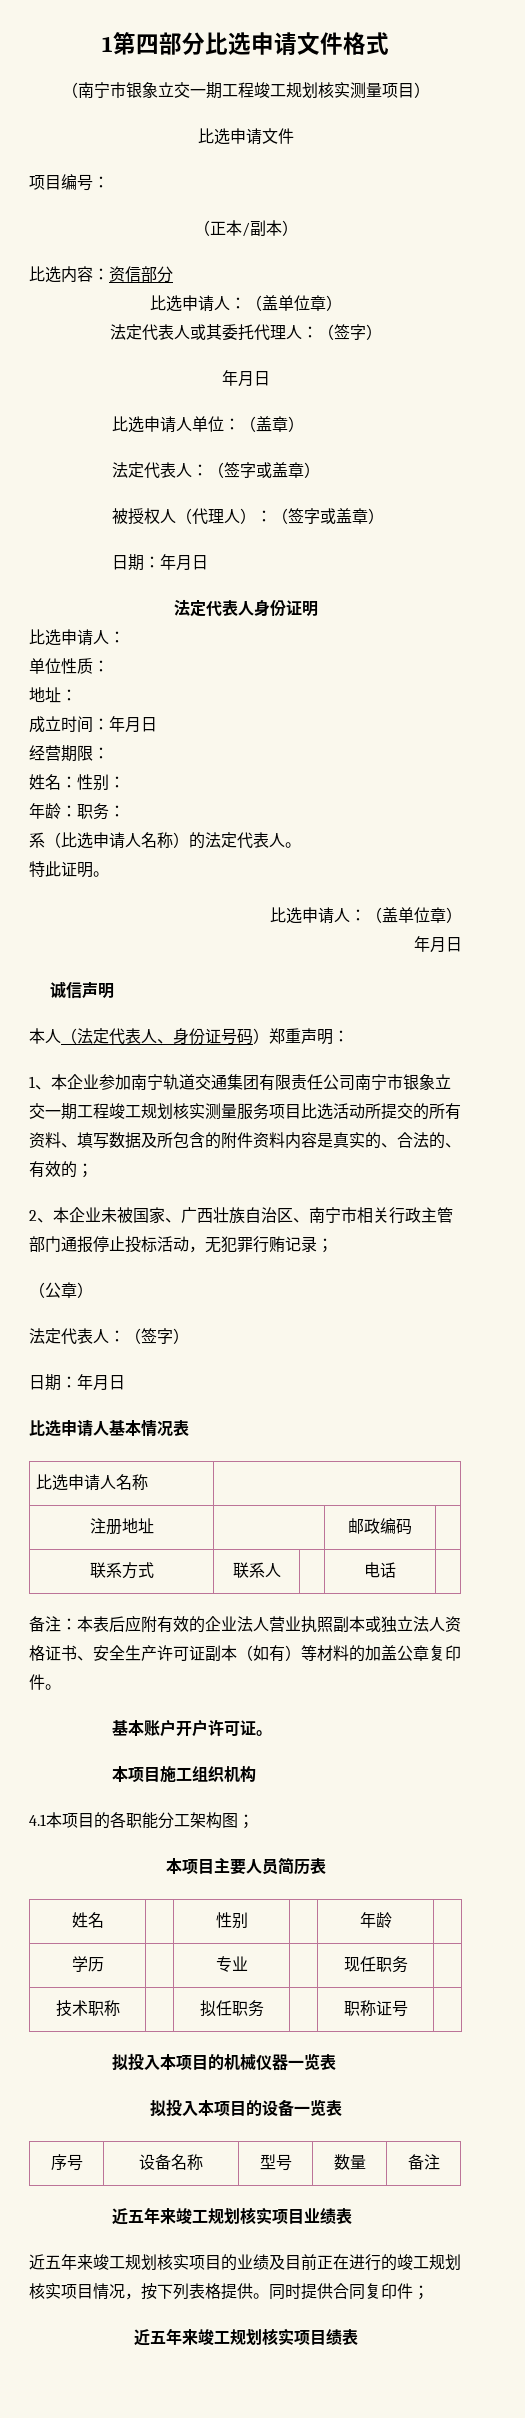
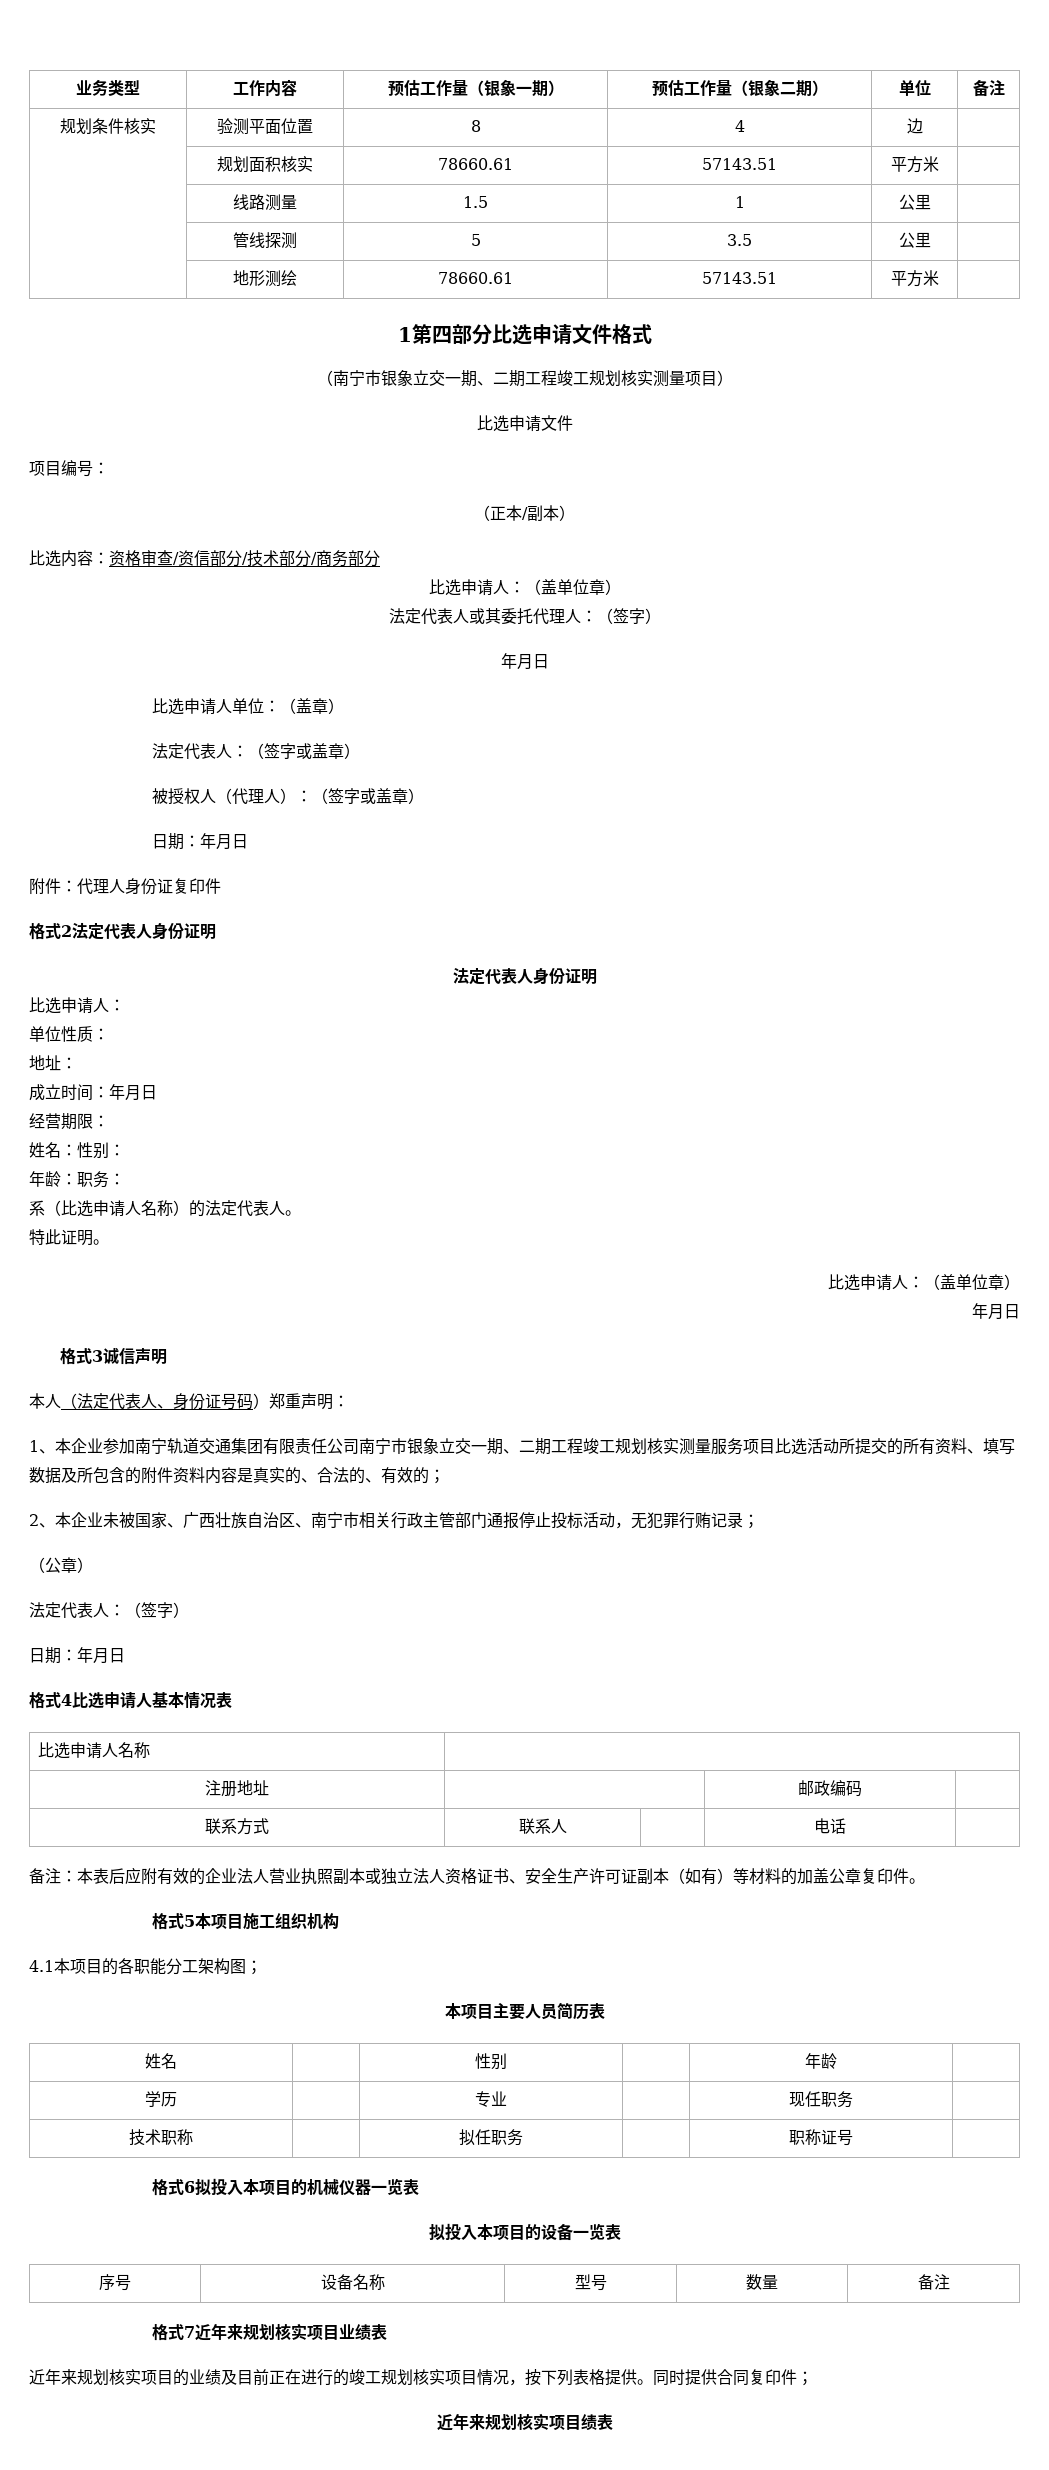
+ 业务类型 | 工作内容 | 预估工作量（银象一期） | 预估工作量（银象二期） | 单位 | 备注
+ 规划条件核实 | 验测平面位置 | 8 | 4 | 边 |
+ | 规划面积核实 | 78660.61 | 57143.51 | 平方米 |
+ | 线路测量 | 1.5 | 1 | 公里 |
+ | 管线探测 | 5 | 3.5 | 公里 |
+ | 地形测绘 | 78660.61 | 57143.51 | 平方米 |
- （南宁市银象立交一期工程竣工规划核实测量项目）
+ （南宁市银象立交一期、二期工程竣工规划核实测量项目）
- 比选内容：资信部分
+ 比选内容：资格审查/资信部分/技术部分/商务部分
+ 附件：代理人身份证复印件
+ 格式2法定代表人身份证明
- 诚信声明
+ 格式3诚信声明
- 1、本企业参加南宁轨道交通集团有限责任公司南宁市银象立交一期工程竣工规划核实测量服务项目比选活动所提交的所有资料、填写数据及所包含的附件资料内容是真实的、合法的、有效的；
+ 1、本企业参加南宁轨道交通集团有限责任公司南宁市银象立交一期、二期工程竣工规划核实测量服务项目比选活动所提交的所有资料、填写数据及所包含的附件资料内容是真实的、合法的、有效的；
- 比选申请人基本情况表
+ 格式4比选申请人基本情况表
- 基本账户开户许可证。
- 本项目施工组织机构
+ 格式5本项目施工组织机构
- 拟投入本项目的机械仪器一览表
+ 格式6拟投入本项目的机械仪器一览表
- 近五年来竣工规划核实项目业绩表
+ 格式7近年来规划核实项目业绩表
- 近五年来竣工规划核实项目的业绩及目前正在进行的竣工规划核实项目情况，按下列表格提供。
+ 近年来规划核实项目的业绩及目前正在进行的竣工规划核实项目情况，按下列表格提供。
- 近五年来竣工规划核实项目绩表
+ 近年来规划核实项目绩表

